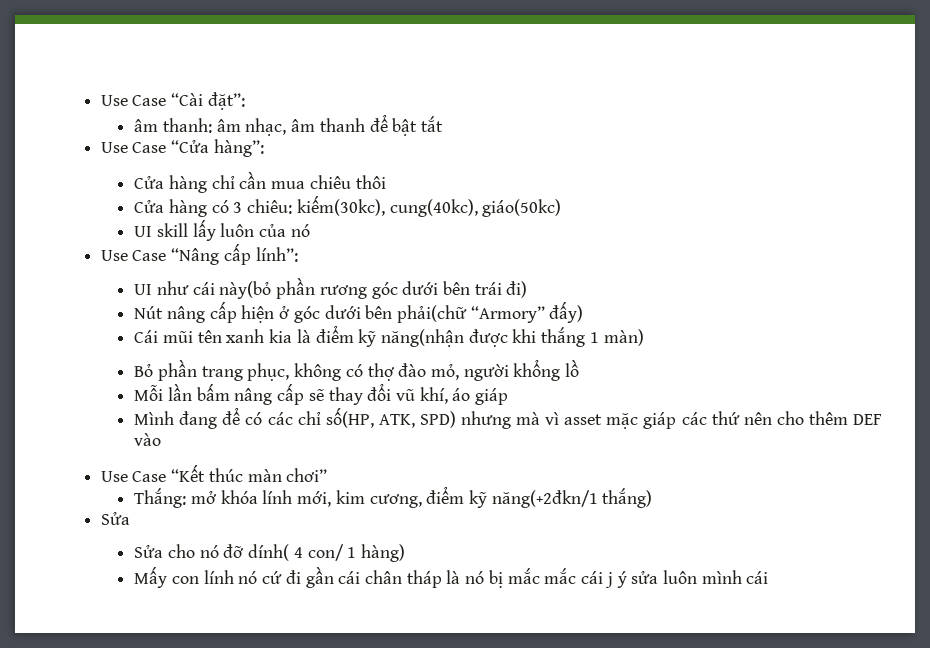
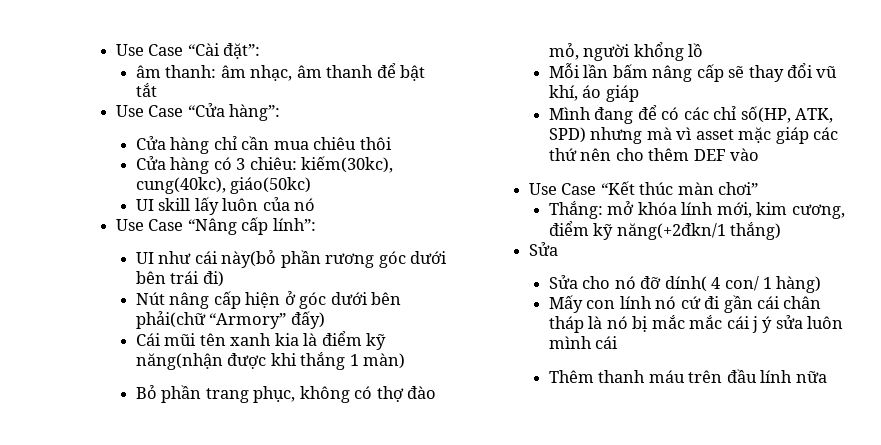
+ Thêm thanh máu trên đầu lính nữa

